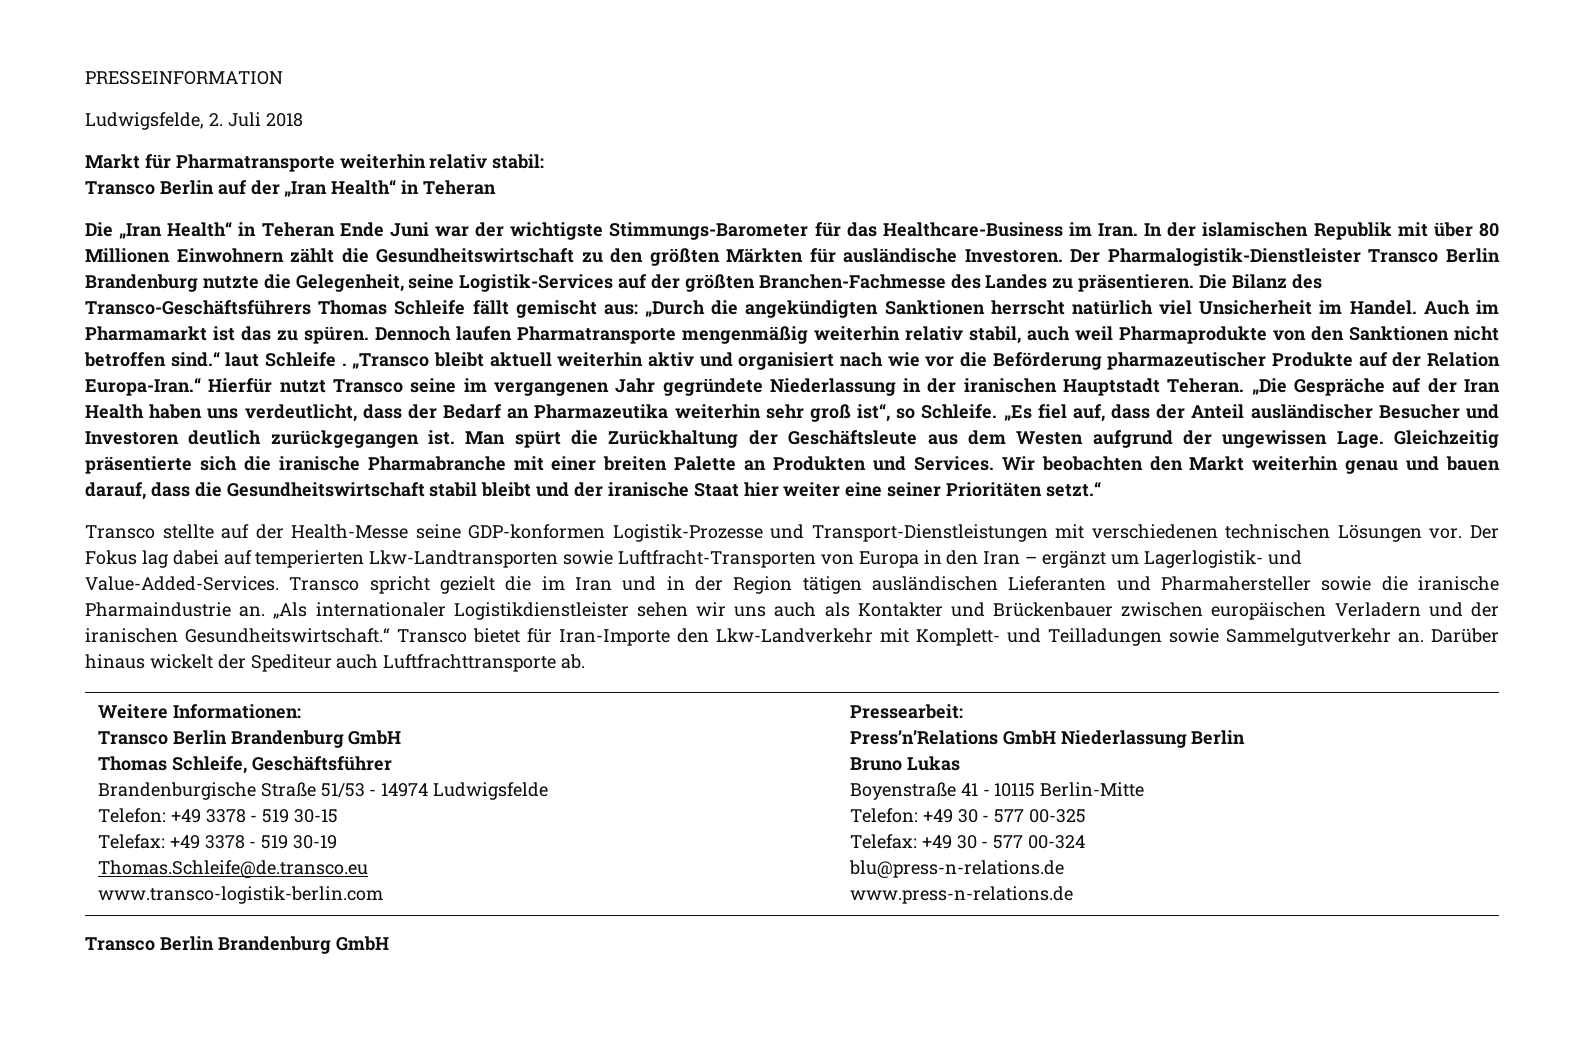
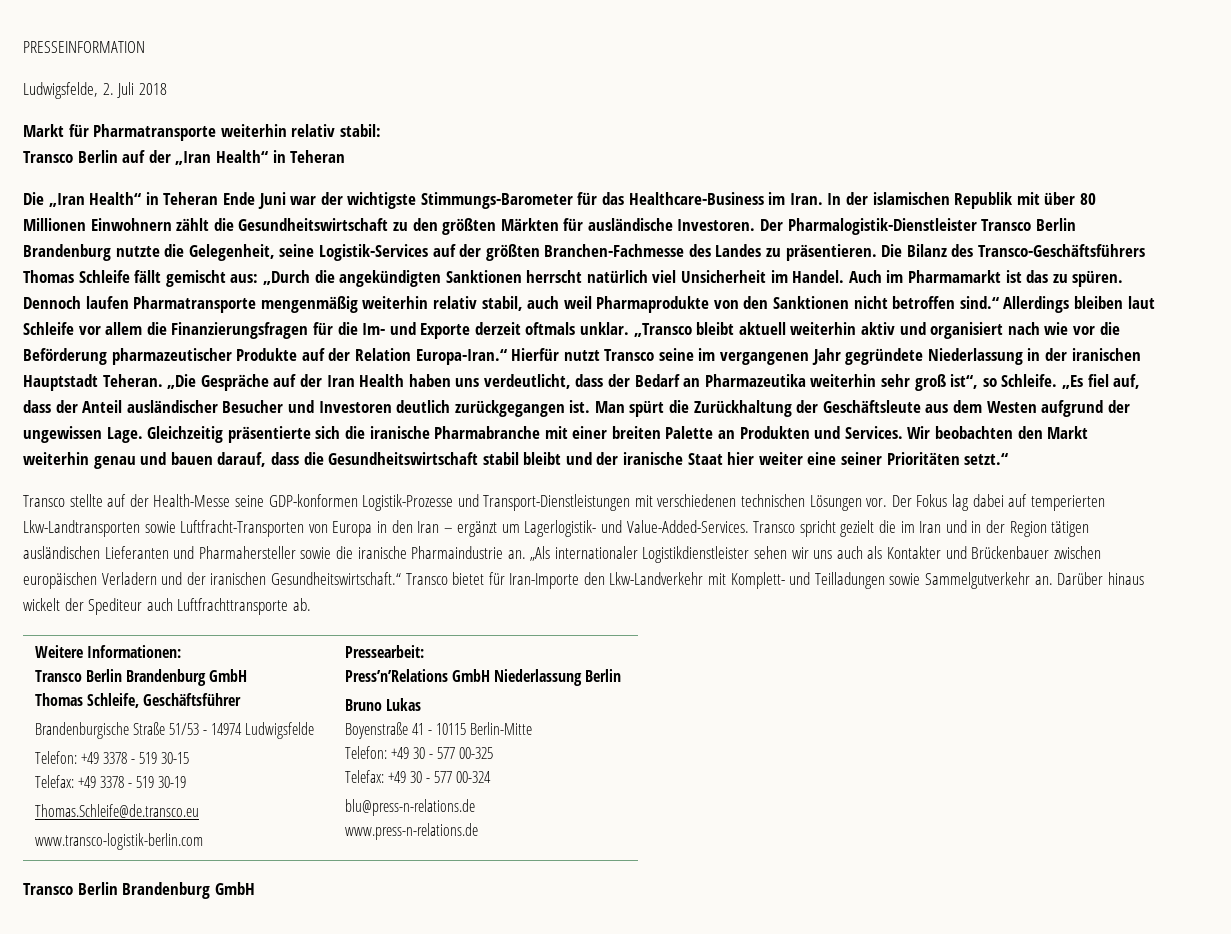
- Dennoch laufen Pharmatransporte mengenmäßig weiterhin relativ stabil, auch weil Pharmaprodukte von den Sanktionen nicht betroffen sind.“ laut Schleife .
+ Dennoch laufen Pharmatransporte mengenmäßig weiterhin relativ stabil, auch weil Pharmaprodukte von den Sanktionen nicht betroffen sind.“ Allerdings bleiben laut Schleife vor allem die Finanzierungsfragen für die Im- und Exporte derzeit oftmals unklar.

